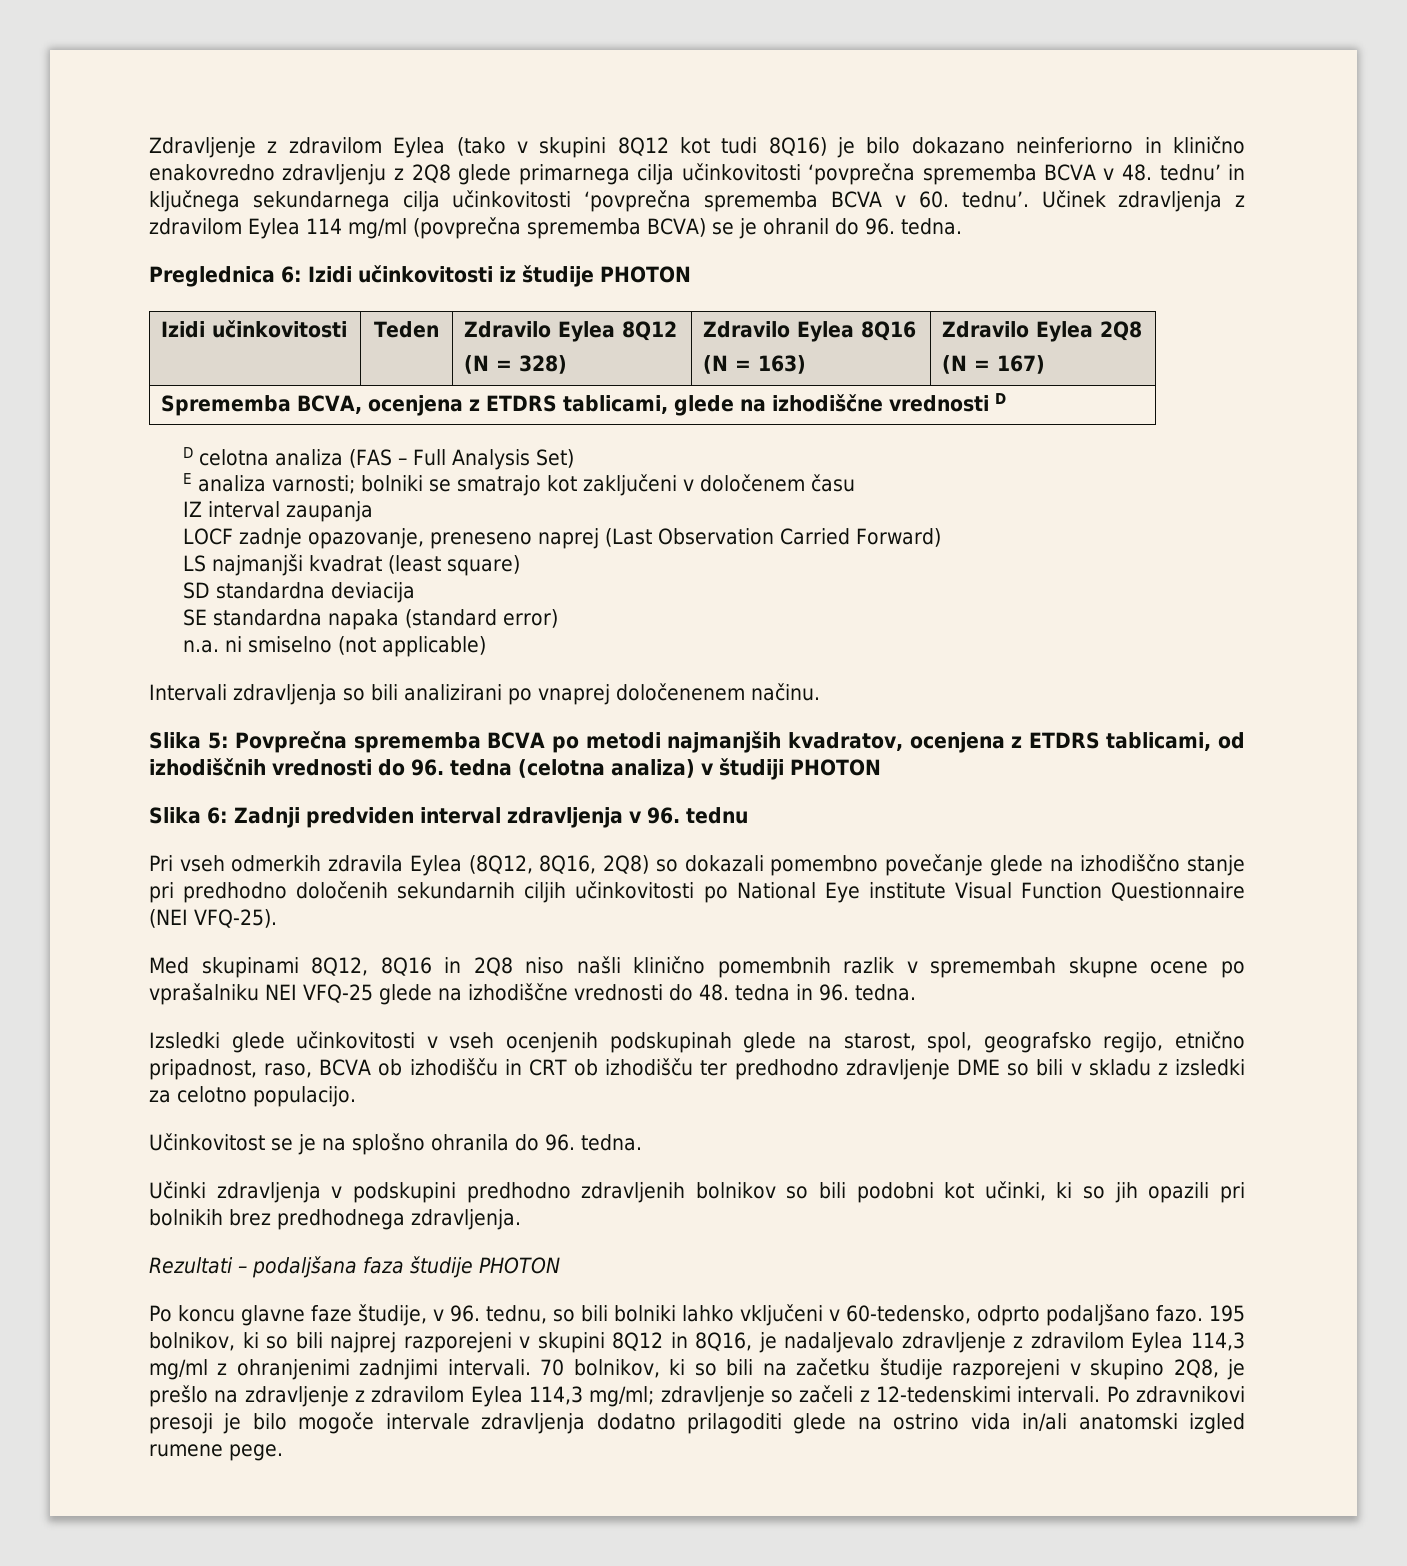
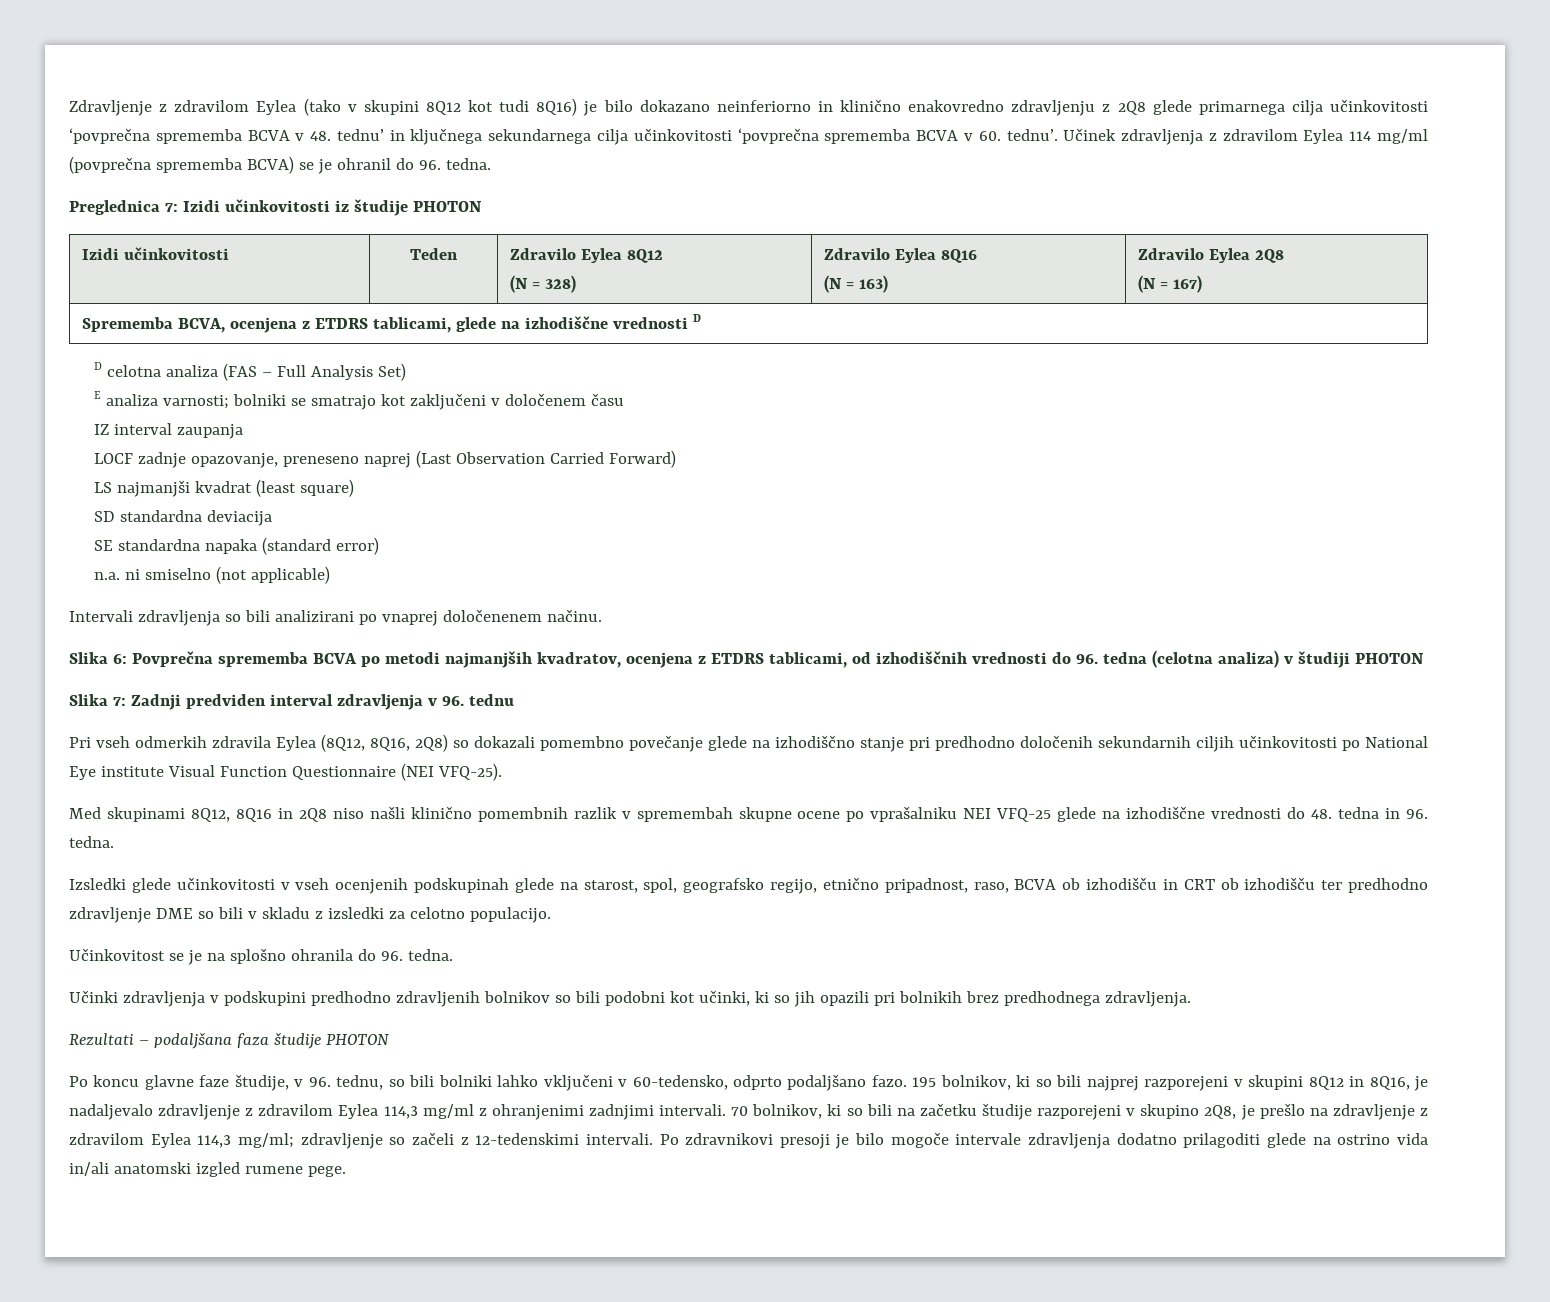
- Preglednica 6: Izidi učinkovitosti iz študije PHOTON
+ Preglednica 7: Izidi učinkovitosti iz študije PHOTON
- Slika 5: Povprečna sprememba BCVA po metodi najmanjših kvadratov, ocenjena z ETDRS tablicami, od izhodiščnih vrednosti do 96. tedna (celotna analiza) v študiji PHOTON
+ Slika 6: Povprečna sprememba BCVA po metodi najmanjših kvadratov, ocenjena z ETDRS tablicami, od izhodiščnih vrednosti do 96. tedna (celotna analiza) v študiji PHOTON
- Slika 6: Zadnji predviden interval zdravljenja v 96. tednu
+ Slika 7: Zadnji predviden interval zdravljenja v 96. tednu

